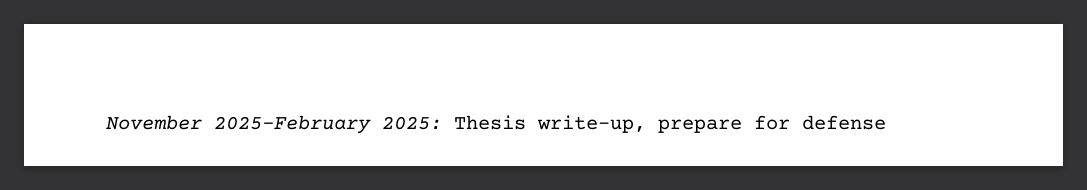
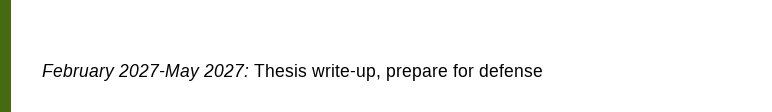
- November 2025-February 2025: Thesis write-up, prepare for defense
+ February 2027-May 2027: Thesis write-up, prepare for defense

